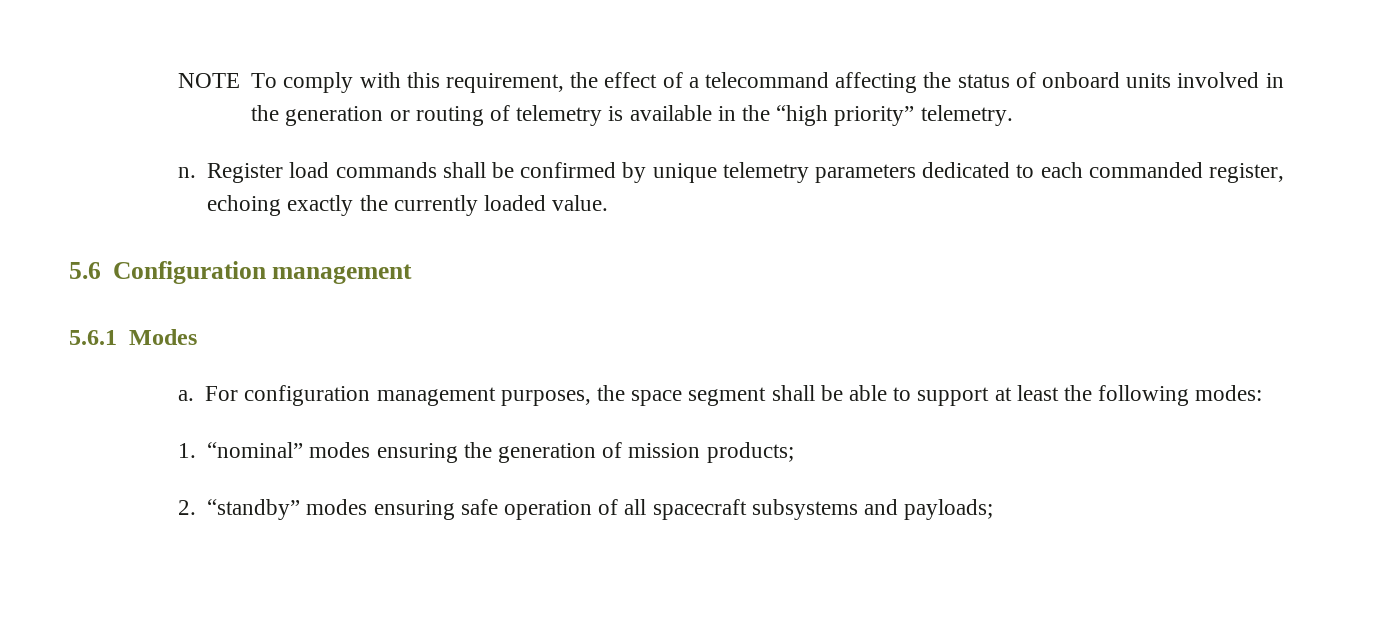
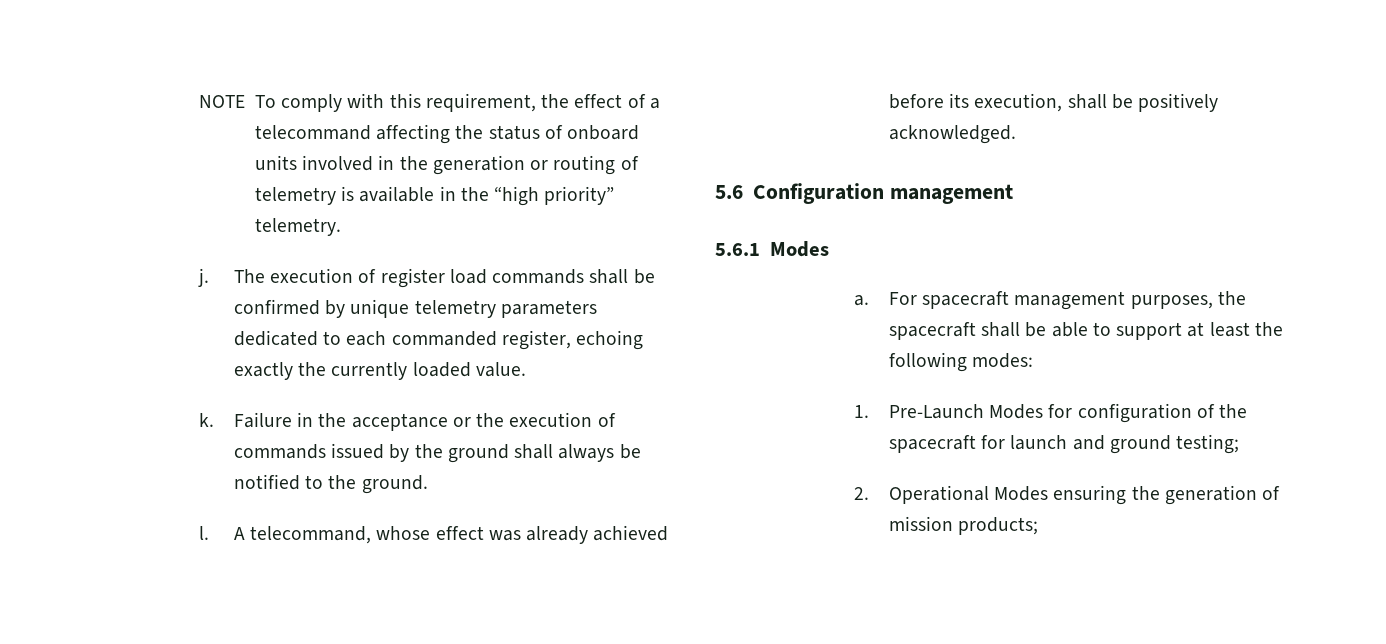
- n. Register load commands shall be confirmed by unique telemetry parameters dedicated to each commanded register, echoing exactly the currently loaded value.
+ j. The execution of register load commands shall be confirmed by unique telemetry parameters dedicated to each commanded register, echoing exactly the currently loaded value.
+ k. Failure in the acceptance or the execution of commands issued by the ground shall always be notified to the ground.
+ l. A telecommand, whose effect was already achieved before its execution, shall be positively acknowledged.
- For configuration management purposes, the space segment shall be able to support at least the following modes:
+ For spacecraft management purposes, the spacecraft shall be able to support at least the following modes:
- 1. “nominal” modes ensuring the generation of mission products;
+ 1. Pre-Launch Modes for configuration of the spacecraft for launch and ground testing;
+ 2. Operational Modes ensuring the generation of mission products;
- 2. “standby” modes ensuring safe operation of all spacecraft subsystems and payloads;

